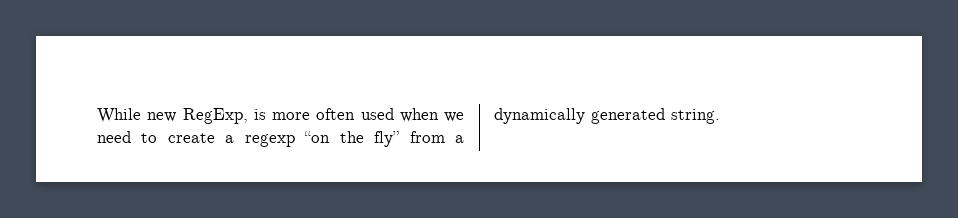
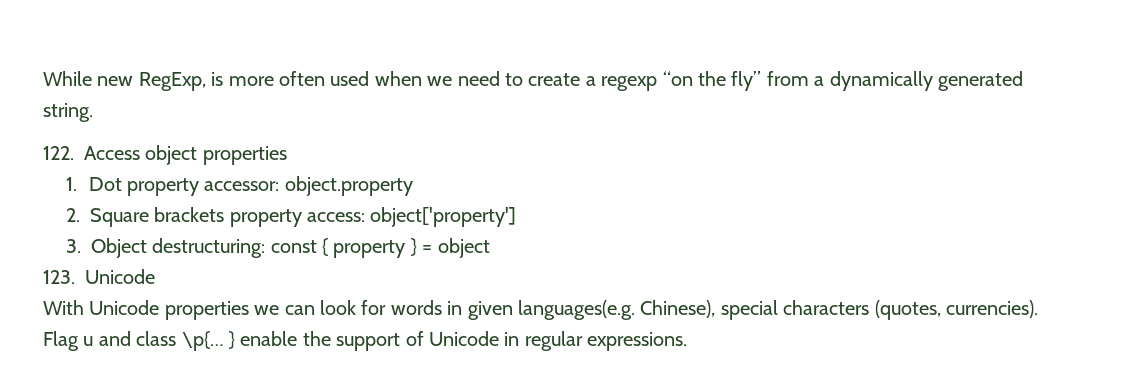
+ 122. Access object properties
+ 1. Dot property accessor: object.property
+ 2. Square brackets property access: object['property']
+ 3. Object destructuring: const { property } = object
+ 123. Unicode
+ With Unicode properties we can look for words in given languages(e.g. Chinese), special characters (quotes, currencies). Flag u and class \p{… } enable the support of Unicode in regular expressions.

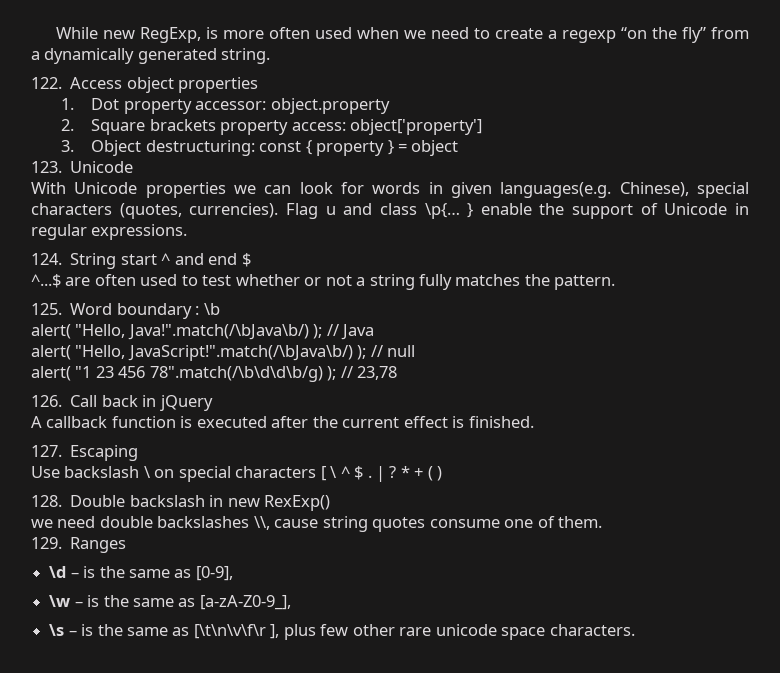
+ 124. String start ^ and end $
+ ^...$ are often used to test whether or not a string fully matches the pattern.
+ 125. Word boundary : \b
+ alert( "Hello, Java!".match(/\bJava\b/) ); // Java
+ alert( "Hello, JavaScript!".match(/\bJava\b/) ); // null
+ alert( "1 23 456 78".match(/\b\d\d\b/g) ); // 23,78
+ 126. Call back in jQuery
+ A callback function is executed after the current effect is finished.
+ 127. Escaping
+ Use backslash \ on special characters [ \ ^ $ . | ? * + ( )
+ 128. Double backslash in new RexExp()
+ we need double backslashes \\, cause string quotes consume one of them.
+ 129. Ranges
+ \d – is the same as [0-9],
+ \w – is the same as [a-zA-Z0-9_],
+ \s – is the same as [\t\n\v\f\r ], plus few other rare unicode space characters.

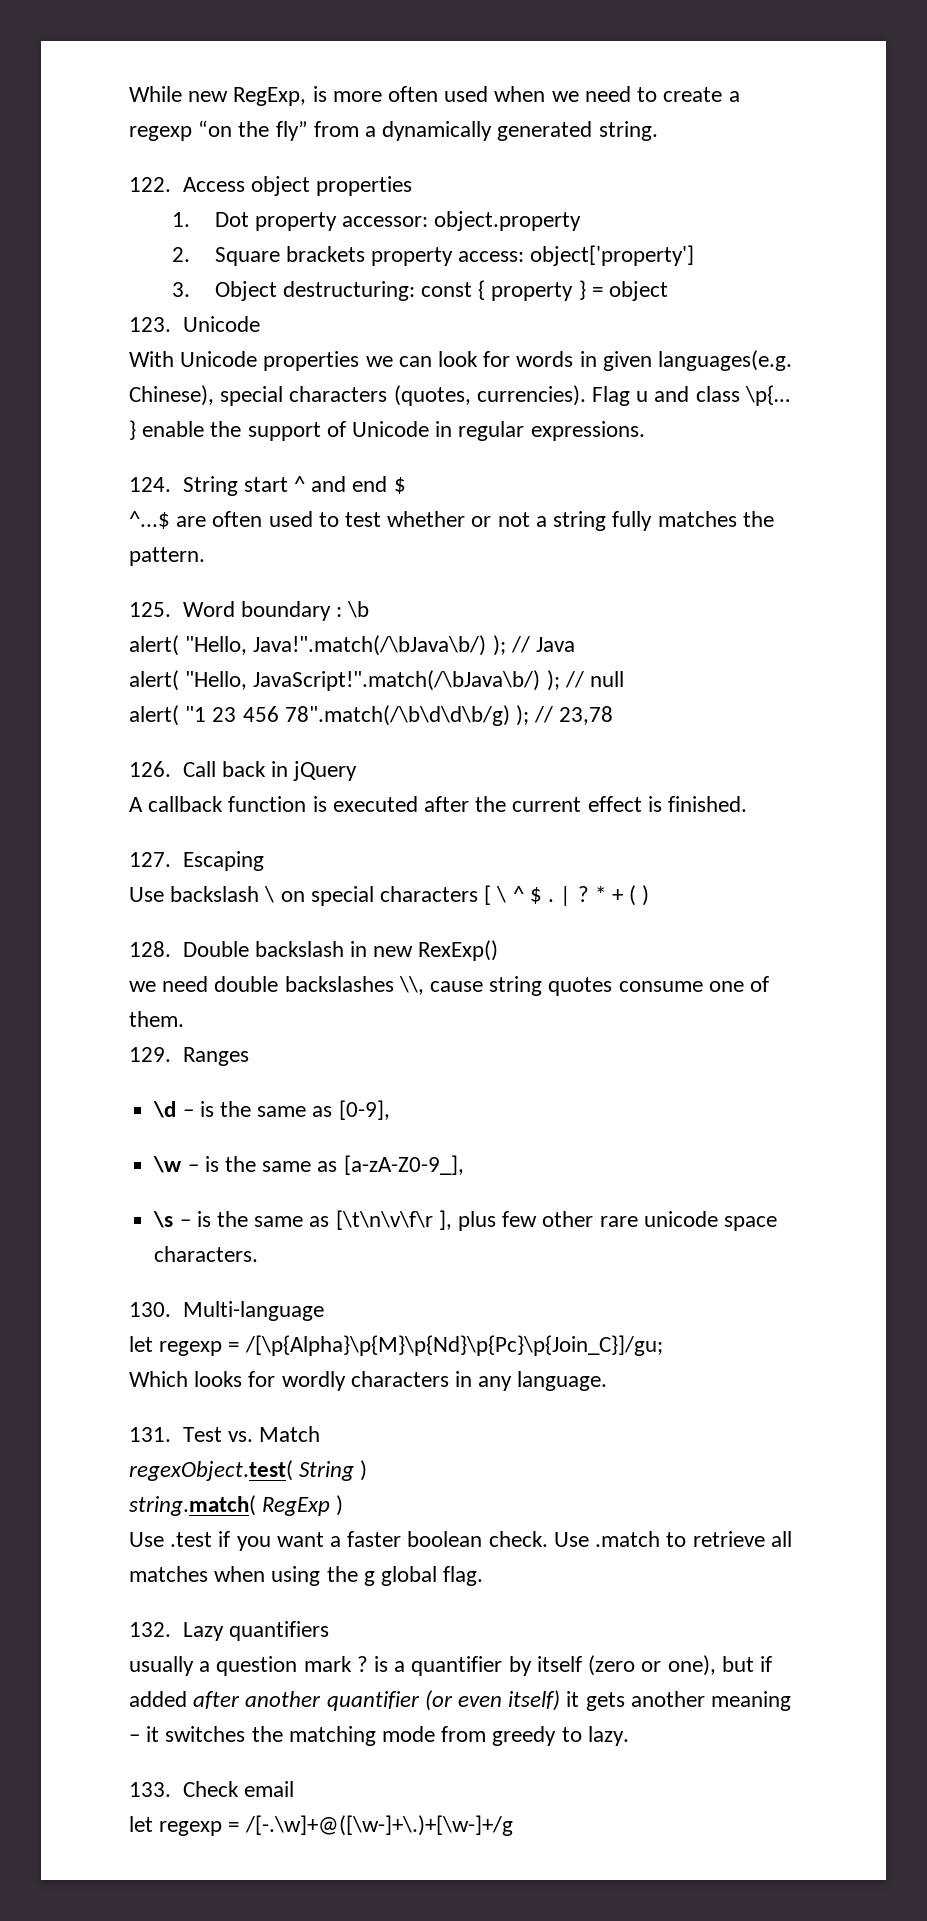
+ 130. Multi-language
+ let regexp = /[\p{Alpha}\p{M}\p{Nd}\p{Pc}\p{Join_C}]/gu;
+ Which looks for wordly characters in any language.
+ 131. Test vs. Match
+ regexObject.test( String )
+ string.match( RegExp )
+ Use .test if you want a faster boolean check. Use .match to retrieve all matches when using the g global flag.
+ 132. Lazy quantifiers
+ usually a question mark ? is a quantifier by itself (zero or one), but if added after another quantifier (or even itself) it gets another meaning – it switches the matching mode from greedy to lazy.
+ 133. Check email
+ let regexp = /[-.\w]+@([\w-]+\.)+[\w-]+/g

